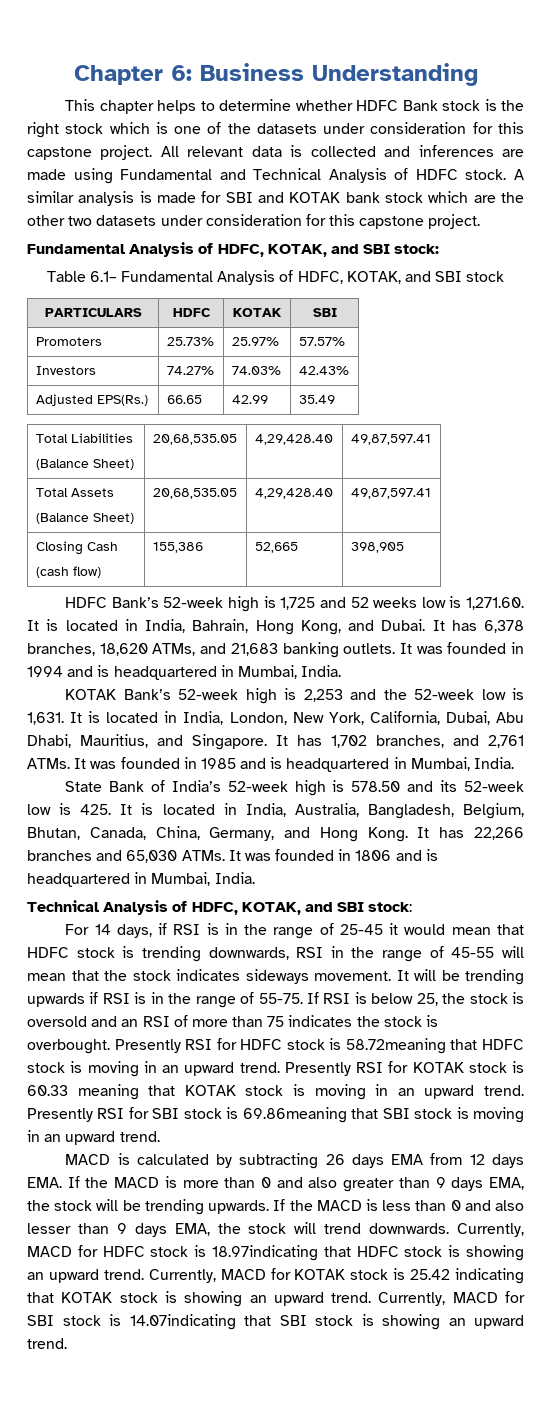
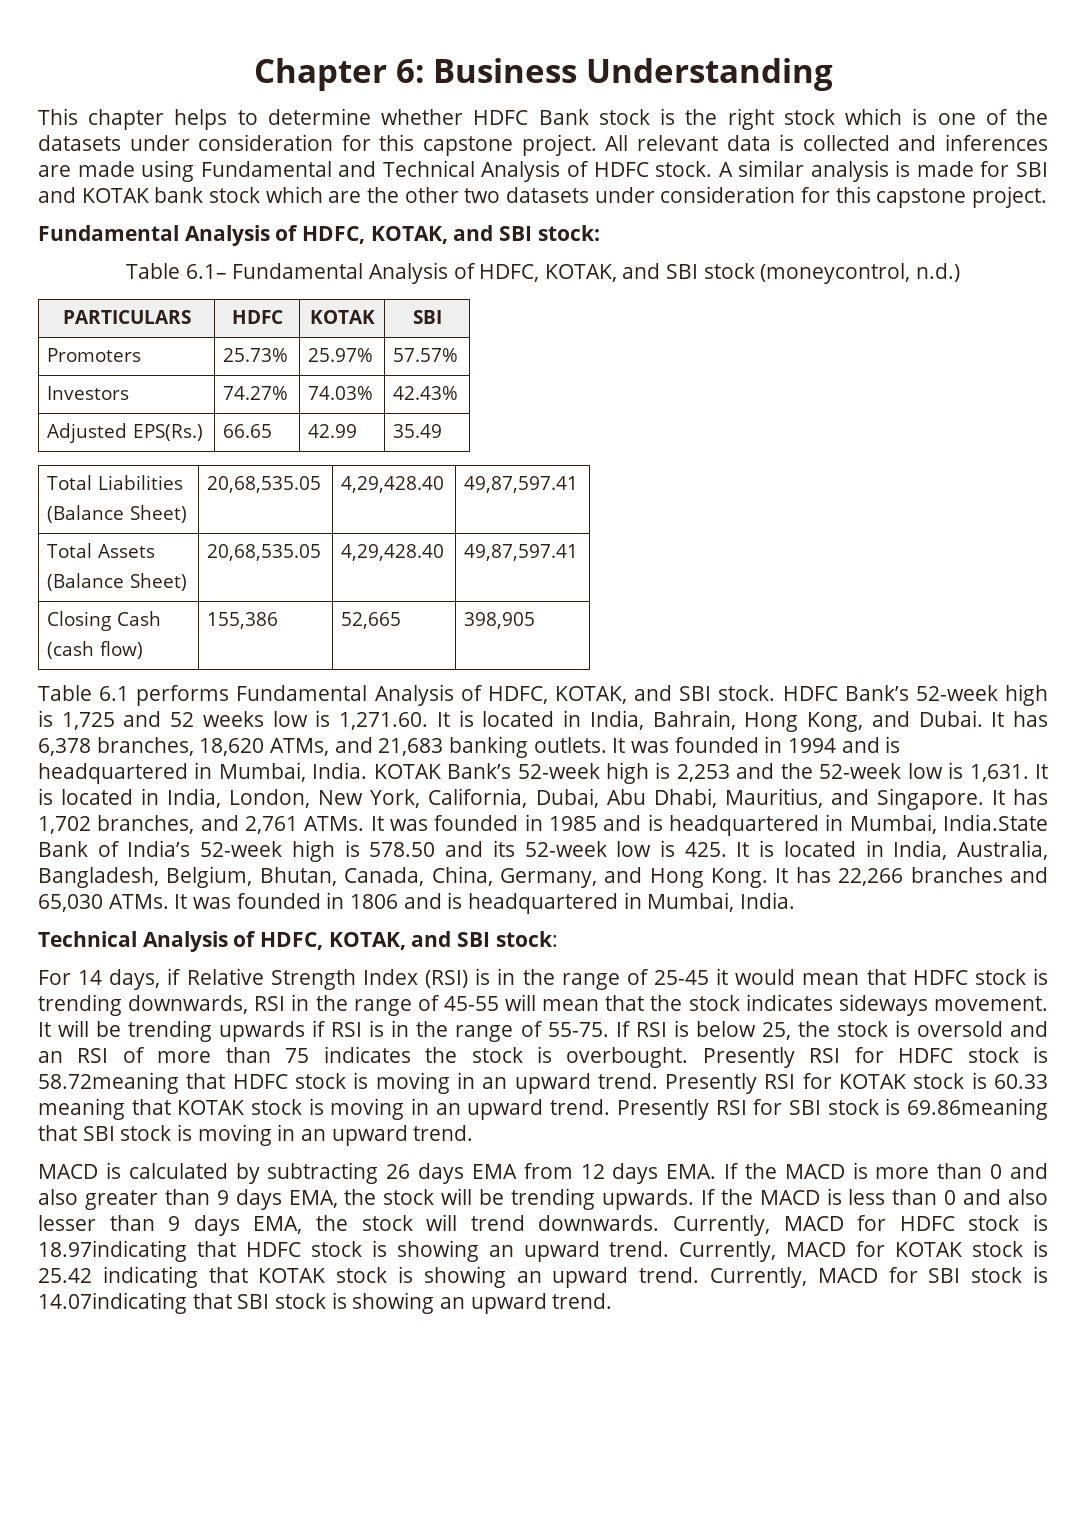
- Table 6.1– Fundamental Analysis of HDFC, KOTAK, and SBI stock
+ Table 6.1– Fundamental Analysis of HDFC, KOTAK, and SBI stock (moneycontrol, n.d.)
+ Table 6.1 performs Fundamental Analysis of HDFC, KOTAK, and SBI stock.
- It was founded in 1994 and is headquartered in Mumbai, India.
- KOTAK Bank’s 52-week high is 2,253 and the 52-week low is 1,631.
+ It was founded in 1994 and is headquartered in Mumbai, India. KOTAK Bank’s 52-week high is 2,253 and the 52-week low is 1,631.
- It was founded in 1985 and is headquartered in Mumbai, India.
- State Bank of India’s 52-week high is 578.50 and its 52-week low is 425. It is located in India, Australia, Bangladesh, Belgium, Bhutan, Canada, China, Germany, and Hong Kong.
+ It was founded in 1985 and is headquartered in Mumbai, India.State Bank of India’s 52-week high is 578.50 and its 52-week low is 425. It is located in India, Australia, Bangladesh, Belgium, Bhutan, Canada, China, Germany, and Hong Kong.
- For 14 days, if RSI is in the range of 25-45 it would mean that HDFC stock is trending downwards, RSI in the range of 45-55 will mean that the stock indicates sideways movement.
+ For 14 days, if Relative Strength Index (RSI) is in the range of 25-45 it would mean that HDFC stock is trending downwards, RSI in the range of 45-55 will mean that the stock indicates sideways movement.

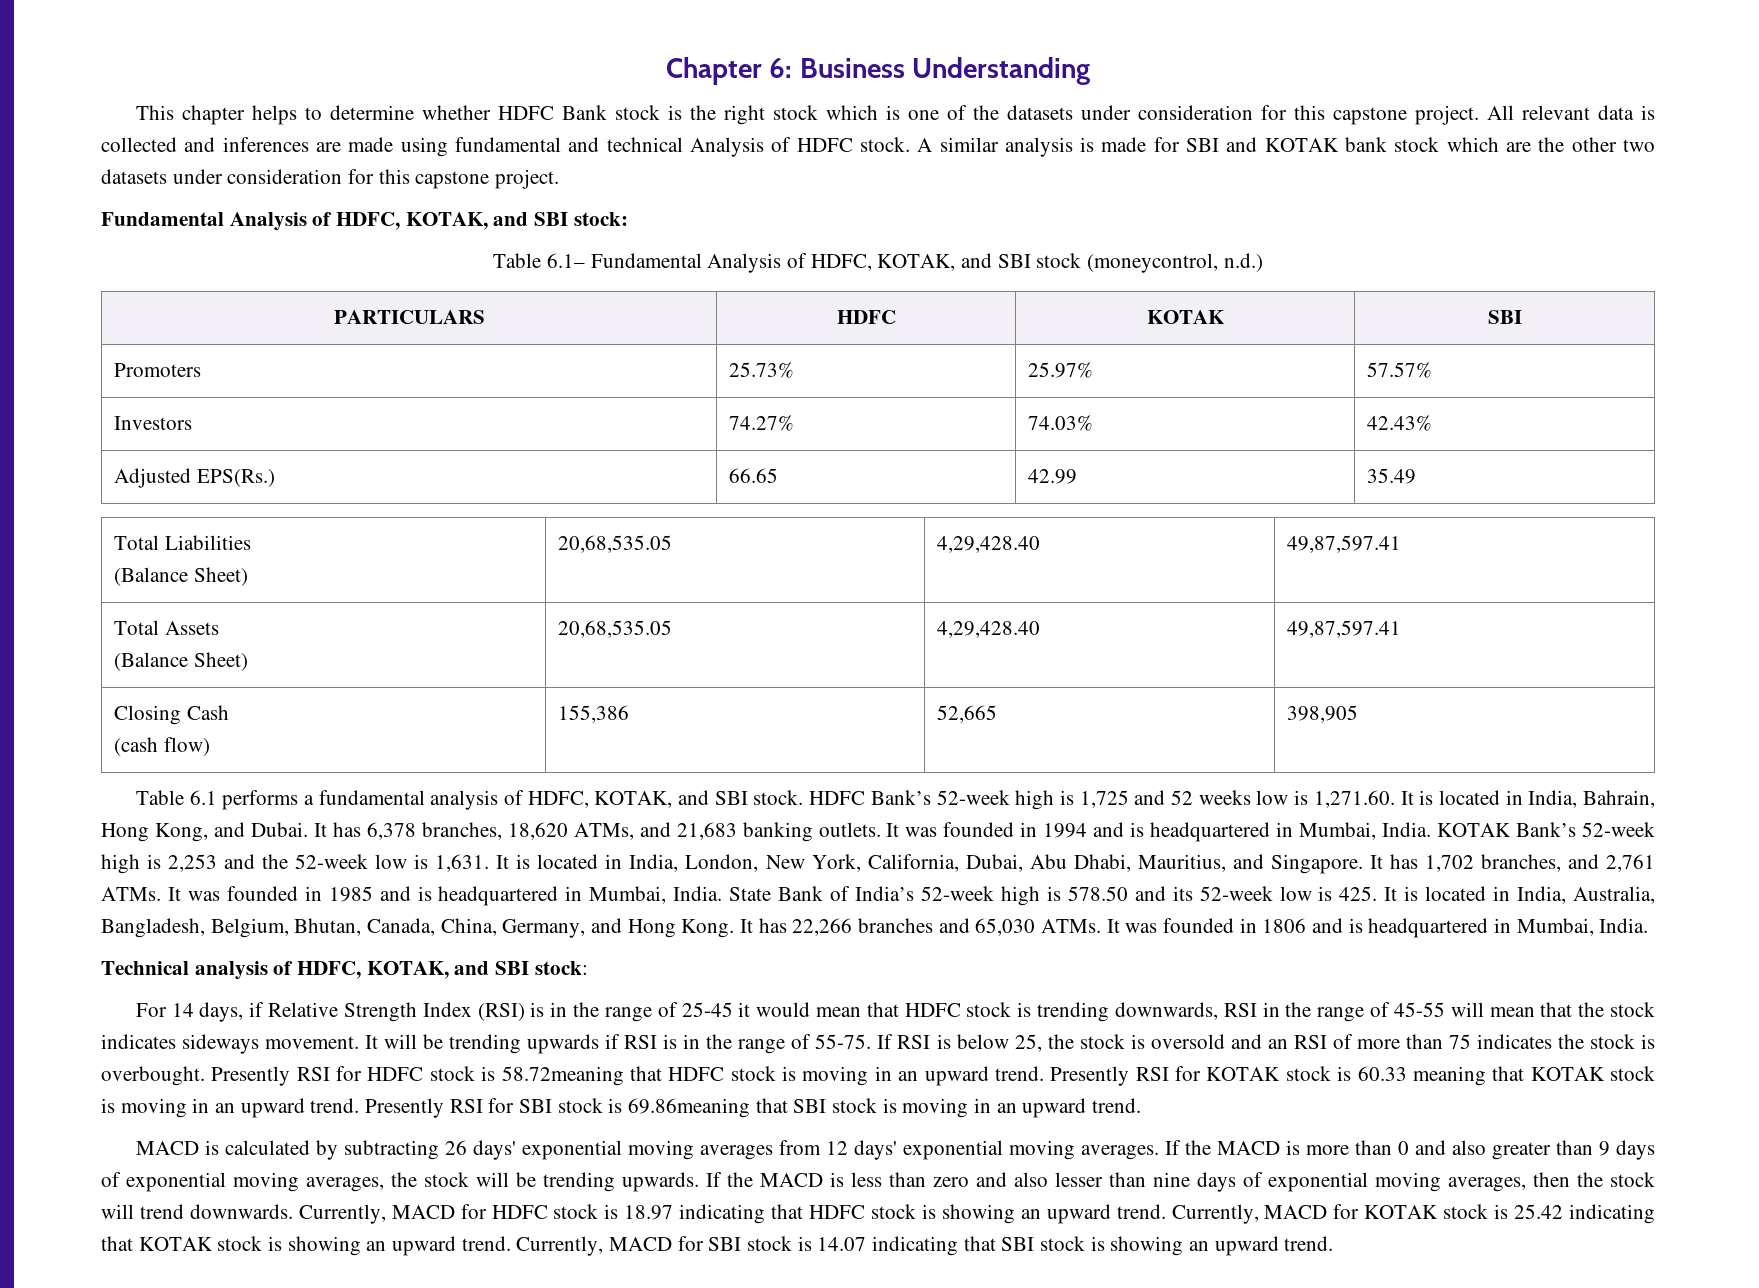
- All relevant data is collected and inferences are made using Fundamental and Technical Analysis of HDFC stock.
+ All relevant data is collected and inferences are made using fundamental and technical Analysis of HDFC stock.
- Table 6.1 performs Fundamental Analysis of HDFC, KOTAK, and SBI stock.
+ Table 6.1 performs a fundamental analysis of HDFC, KOTAK, and SBI stock.
- It was founded in 1985 and is headquartered in Mumbai, India.State Bank of India’s 52-week high is 578.50 and its 52-week low is 425. It is located in India, Australia, Bangladesh, Belgium, Bhutan, Canada, China, Germany, and Hong Kong.
+ It was founded in 1985 and is headquartered in Mumbai, India. State Bank of India’s 52-week high is 578.50 and its 52-week low is 425. It is located in India, Australia, Bangladesh, Belgium, Bhutan, Canada, China, Germany, and Hong Kong.
- Technical Analysis of HDFC, KOTAK, and SBI stock:
+ Technical analysis of HDFC, KOTAK, and SBI stock:
- MACD is calculated by subtracting 26 days EMA from 12 days EMA. If the MACD is more than 0 and also greater than 9 days EMA, the stock will be trending upwards.
+ MACD is calculated by subtracting 26 days' exponential moving averages from 12 days' exponential moving averages. If the MACD is more than 0 and also greater than 9 days of exponential moving averages, the stock will be trending upwards.
- If the MACD is less than 0 and also lesser than 9 days EMA, the stock will trend downwards.
+ If the MACD is less than zero and also lesser than nine days of exponential moving averages, then the stock will trend downwards.
- Currently, MACD for HDFC stock is 18.97indicating that HDFC stock is showing an upward trend.
+ Currently, MACD for HDFC stock is 18.97 indicating that HDFC stock is showing an upward trend.
- Currently, MACD for SBI stock is 14.07indicating that SBI stock is showing an upward trend.
+ Currently, MACD for SBI stock is 14.07 indicating that SBI stock is showing an upward trend.

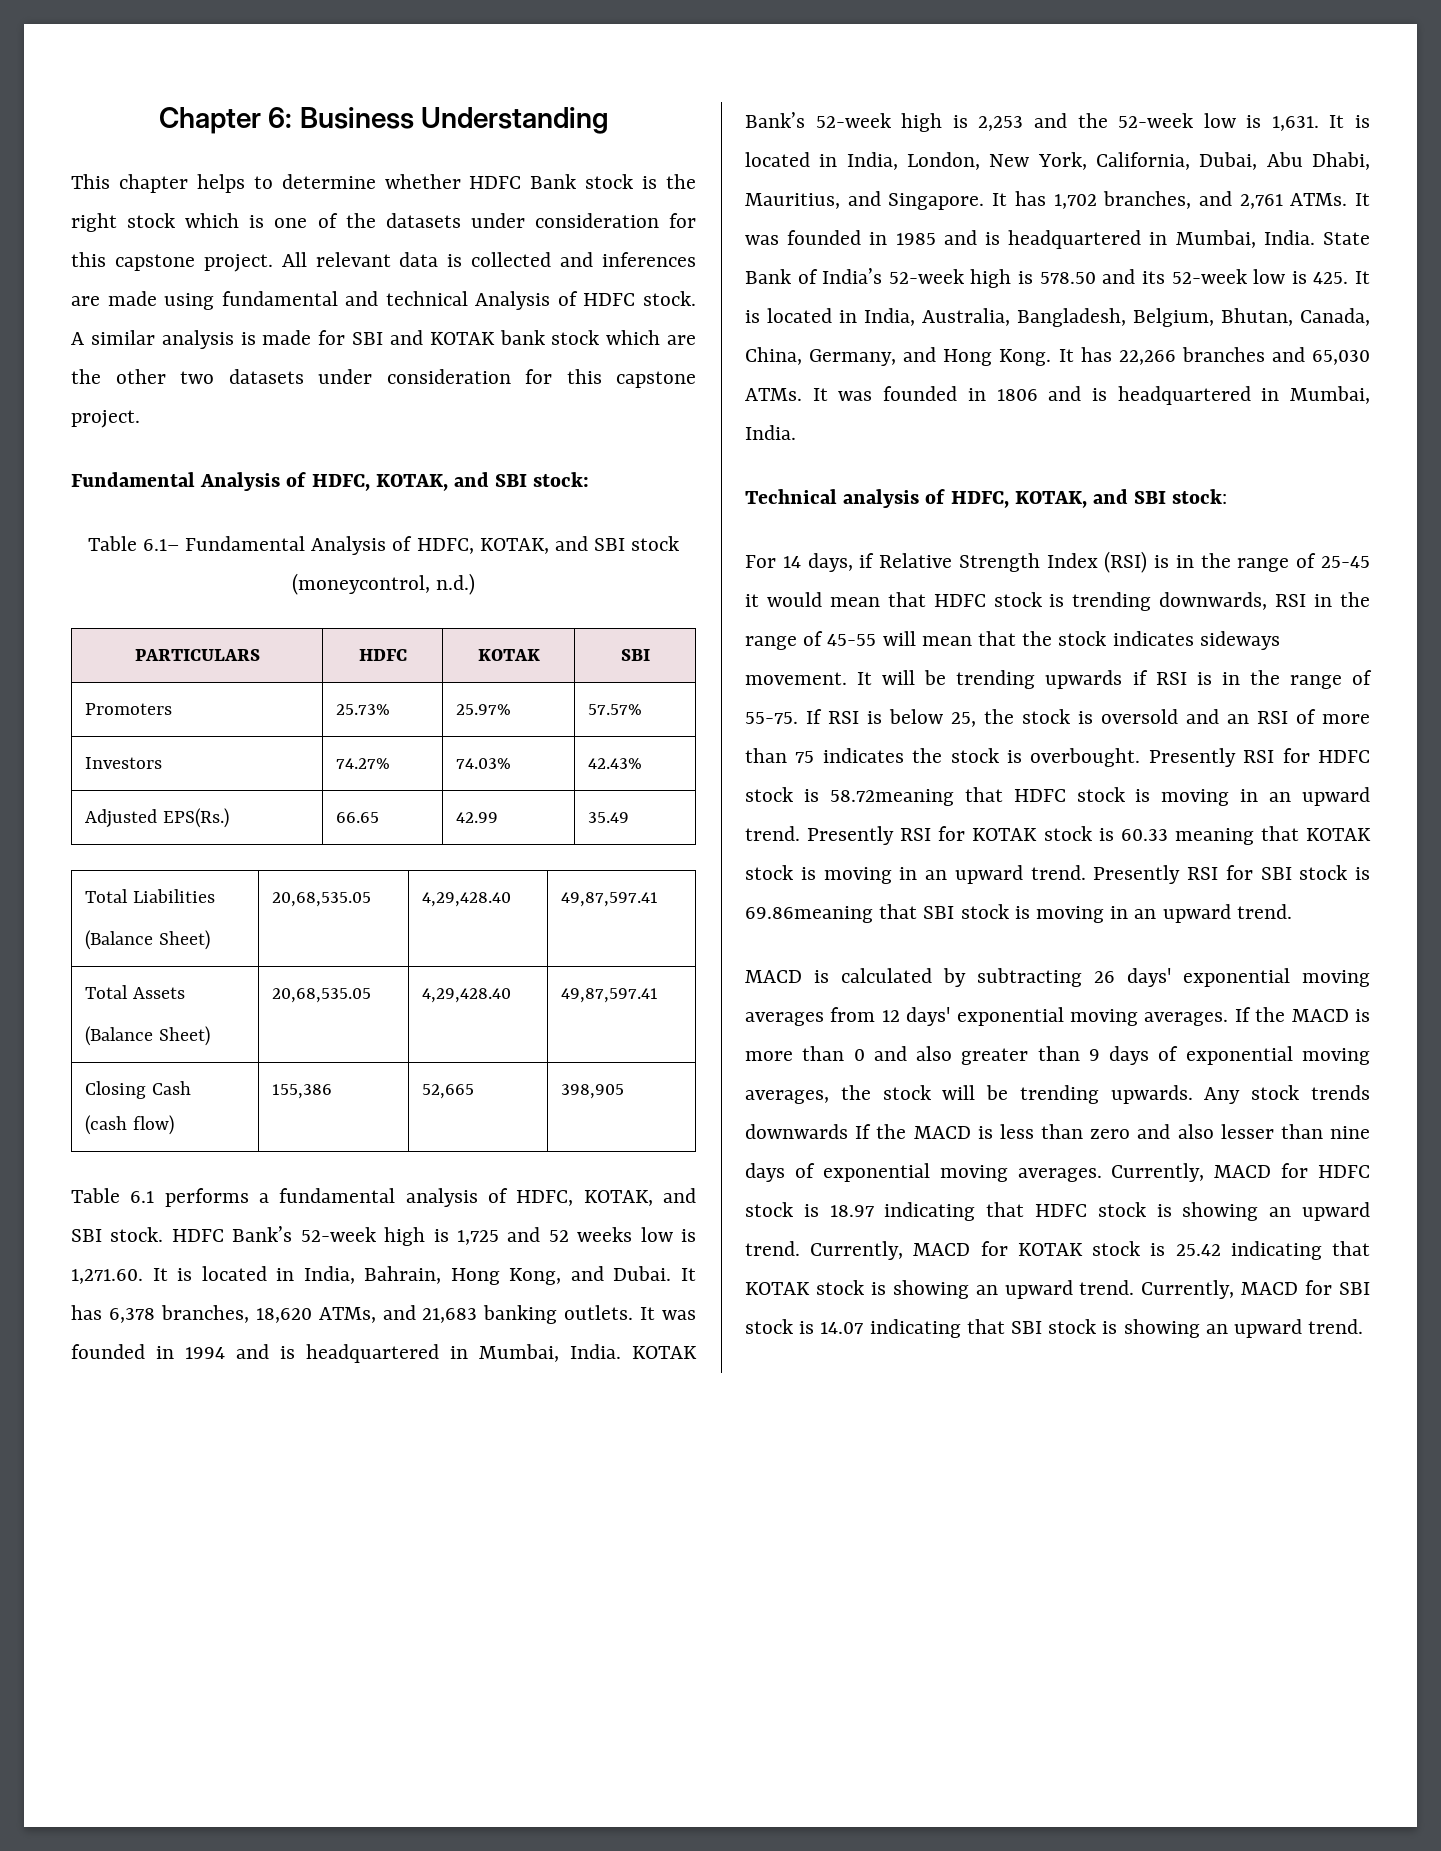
- If the MACD is less than zero and also lesser than nine days of exponential moving averages, then the stock will trend downwards.
+ Any stock trends downwards If the MACD is less than zero and also lesser than nine days of exponential moving averages.

